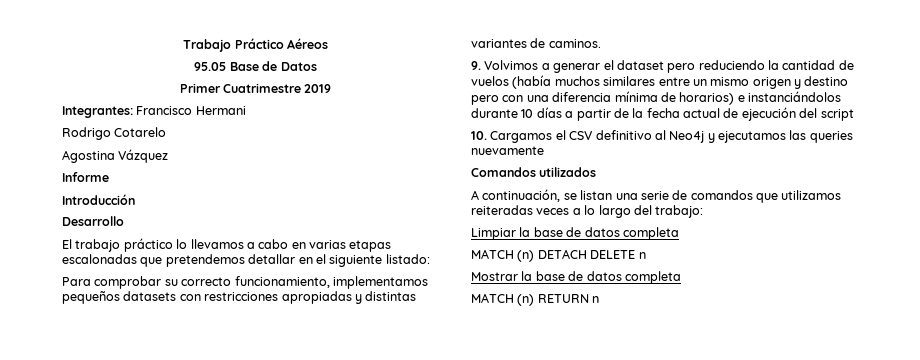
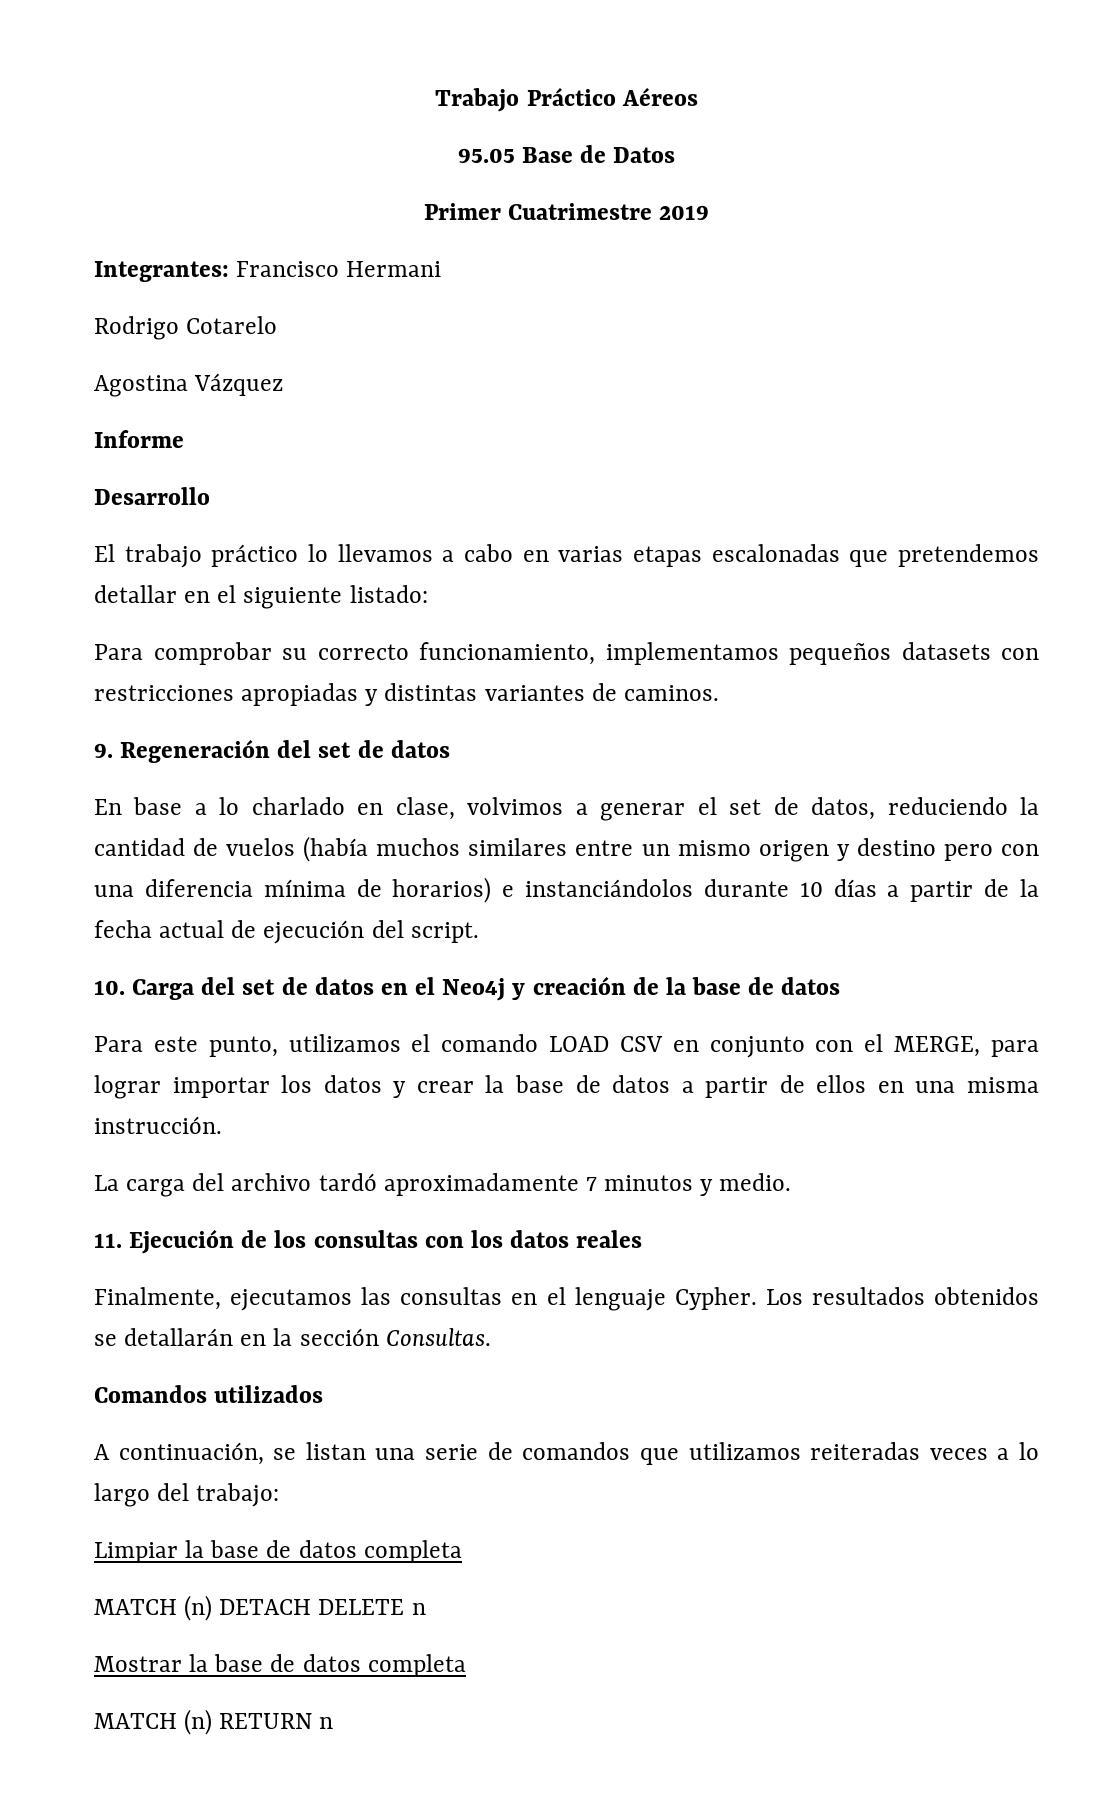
- Introducción
- 9. Volvimos a generar el dataset pero reduciendo la cantidad de vuelos (había muchos similares entre un mismo origen y destino pero con una diferencia mínima de horarios) e instanciándolos durante 10 días a partir de la fecha actual de ejecución del script
+ 9. Regeneración del set de datos
+ En base a lo charlado en clase, volvimos a generar el set de datos, reduciendo la cantidad de vuelos (había muchos similares entre un mismo origen y destino pero con una diferencia mínima de horarios) e instanciándolos durante 10 días a partir de la fecha actual de ejecución del script.
- 10. Cargamos el CSV definitivo al Neo4j y ejecutamos las queries nuevamente
+ 10. Carga del set de datos en el Neo4j y creación de la base de datos
+ Para este punto, utilizamos el comando LOAD CSV en conjunto con el MERGE, para lograr importar los datos y crear la base de datos a partir de ellos en una misma instrucción.
+ La carga del archivo tardó aproximadamente 7 minutos y medio.
+ 11. Ejecución de los consultas con los datos reales
+ Finalmente, ejecutamos las consultas en el lenguaje Cypher. Los resultados obtenidos se detallarán en la sección Consultas.

